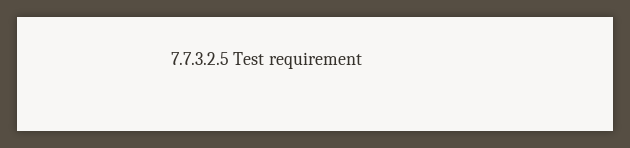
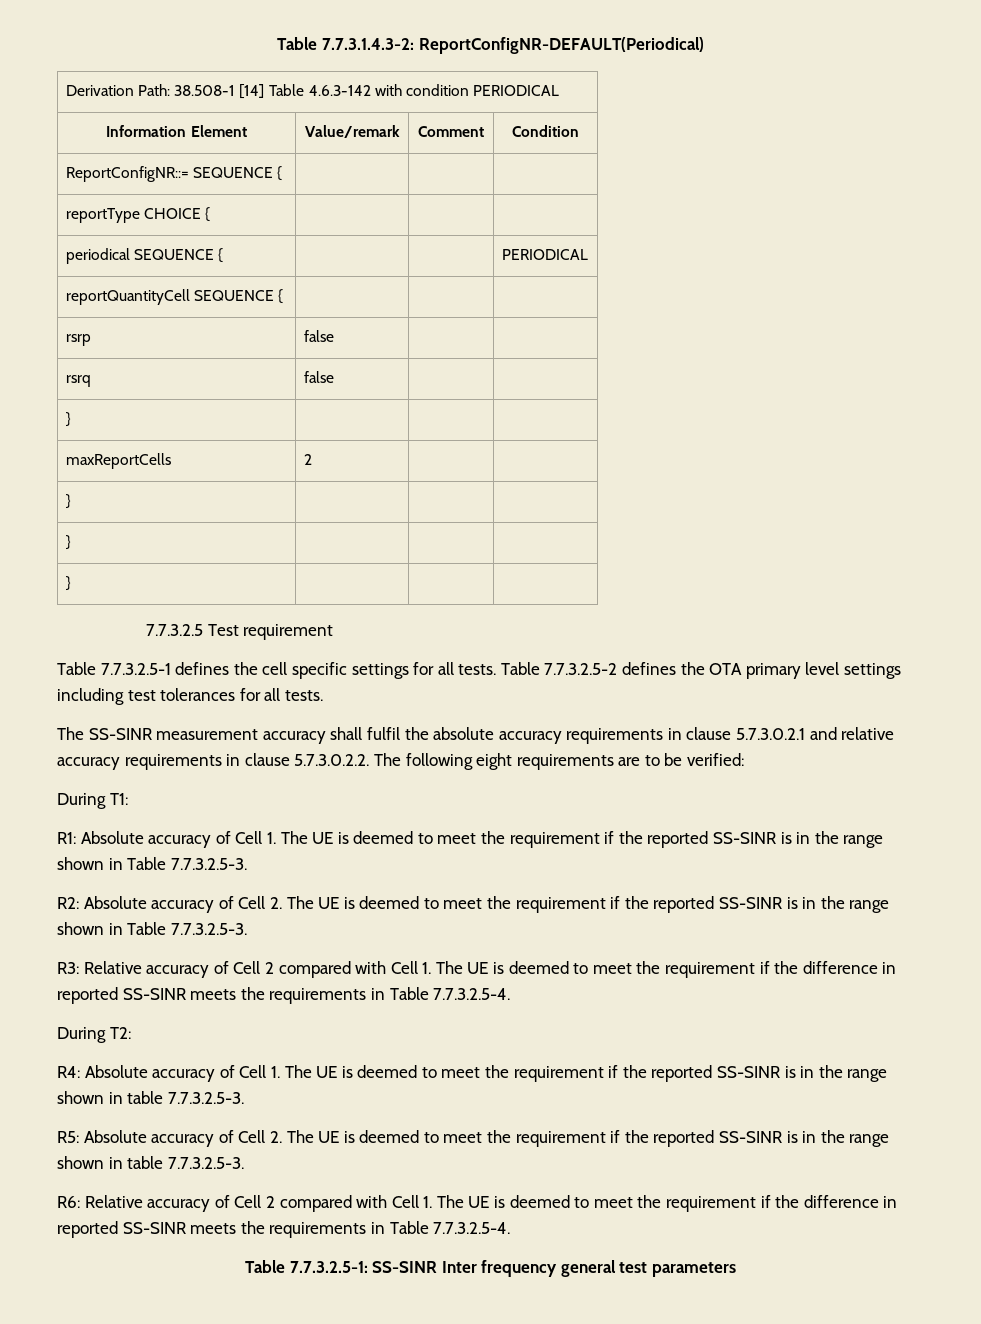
+ Table 7.7.3.1.4.3-2: ReportConfigNR-DEFAULT(Periodical)
+ Derivation Path: 38.508-1 [14] Table 4.6.3-142 with condition PERIODICAL
+ Information Element | Value/remark | Comment | Condition
+ ReportConfigNR::= SEQUENCE { | | |
+ reportType CHOICE { | | |
+ periodical SEQUENCE { | | | PERIODICAL
+ reportQuantityCell SEQUENCE { | | |
+ rsrp | false | |
+ rsrq | false | |
+ } | | |
+ maxReportCells | 2 | |
+ } | | |
+ } | | |
+ } | | |
  7.7.3.2.5 Test requirement
+ Table 7.7.3.2.5-1 defines the cell specific settings for all tests. Table 7.7.3.2.5-2 defines the OTA primary level settings including test tolerances for all tests.
+ The SS-SINR measurement accuracy shall fulfil the absolute accuracy requirements in clause 5.7.3.0.2.1 and relative accuracy requirements in clause 5.7.3.0.2.2. The following eight requirements are to be verified:
+ During T1:
+ R1: Absolute accuracy of Cell 1. The UE is deemed to meet the requirement if the reported SS-SINR is in the range shown in Table 7.7.3.2.5-3.
+ R2: Absolute accuracy of Cell 2. The UE is deemed to meet the requirement if the reported SS-SINR is in the range shown in Table 7.7.3.2.5-3.
+ R3: Relative accuracy of Cell 2 compared with Cell 1. The UE is deemed to meet the requirement if the difference in reported SS-SINR meets the requirements in Table 7.7.3.2.5-4.
+ During T2:
+ R4: Absolute accuracy of Cell 1. The UE is deemed to meet the requirement if the reported SS-SINR is in the range shown in table 7.7.3.2.5-3.
+ R5: Absolute accuracy of Cell 2. The UE is deemed to meet the requirement if the reported SS-SINR is in the range shown in table 7.7.3.2.5-3.
+ R6: Relative accuracy of Cell 2 compared with Cell 1. The UE is deemed to meet the requirement if the difference in reported SS-SINR meets the requirements in Table 7.7.3.2.5-4.
+ Table 7.7.3.2.5-1: SS-SINR Inter frequency general test parameters

